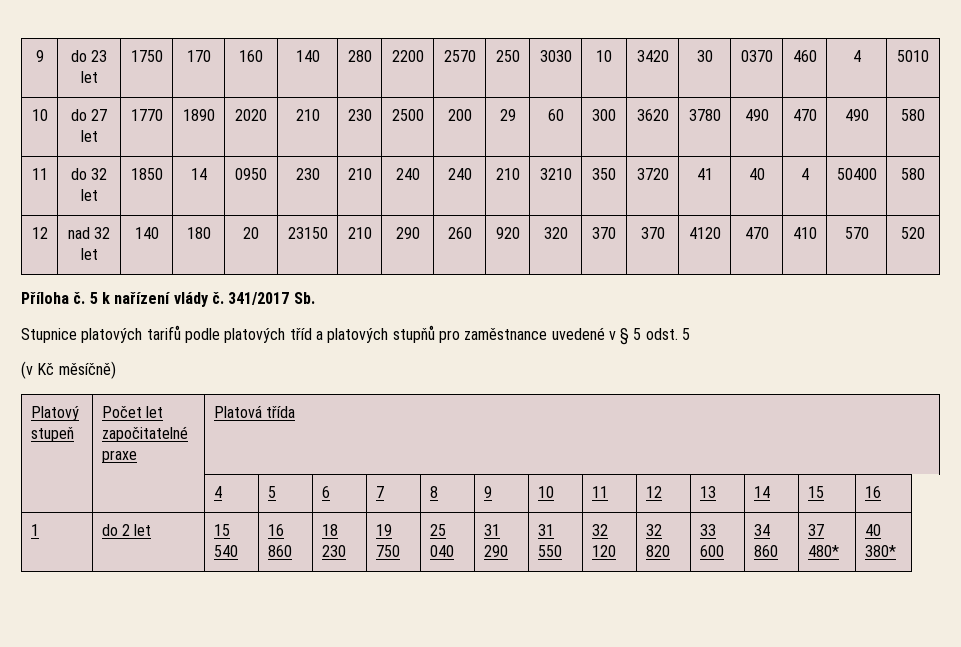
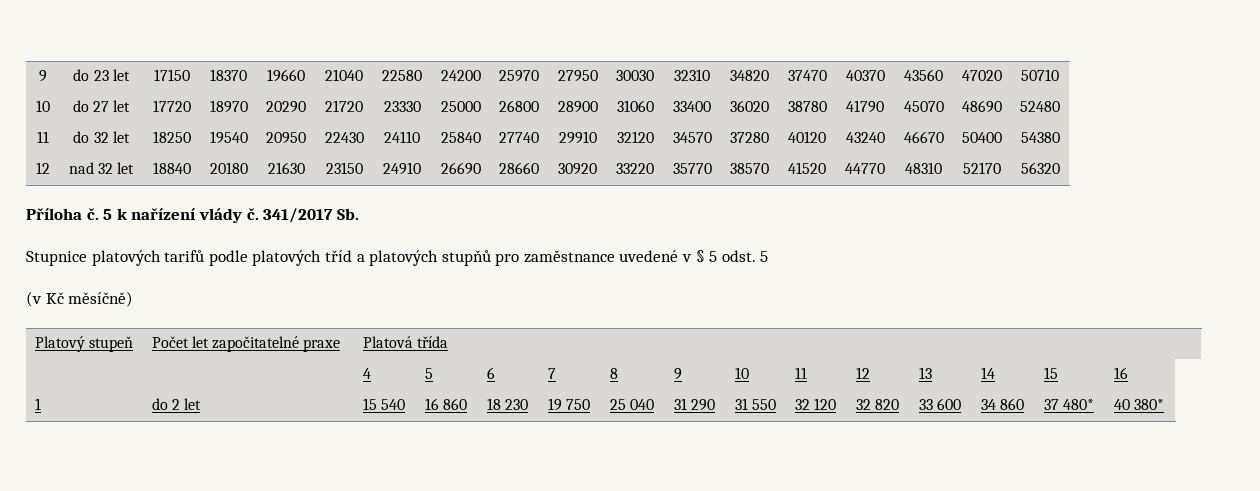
- 9 | do 23 let | 1750 | 170 | 160 | 140 | 280 | 2200 | 2570 | 250 | 3030 | 10 | 3420 | 30 | 0370 | 460 | 4 | 5010
- 10 | do 27 let | 1770 | 1890 | 2020 | 210 | 230 | 2500 | 200 | 29 | 60 | 300 | 3620 | 3780 | 490 | 470 | 490 | 580
- 11 | do 32 let | 1850 | 14 | 0950 | 230 | 210 | 240 | 240 | 210 | 3210 | 350 | 3720 | 41 | 40 | 4 | 50400 | 580
+ 9 | do 23 let | 17150 | 18370 | 19660 | 21040 | 22580 | 24200 | 25970 | 27950 | 30030 | 32310 | 34820 | 37470 | 40370 | 43560 | 47020 | 50710
+ 10 | do 27 let | 17720 | 18970 | 20290 | 21720 | 23330 | 25000 | 26800 | 28900 | 31060 | 33400 | 36020 | 38780 | 41790 | 45070 | 48690 | 52480
+ 11 | do 32 let | 18250 | 19540 | 20950 | 22430 | 24110 | 25840 | 27740 | 29910 | 32120 | 34570 | 37280 | 40120 | 43240 | 46670 | 50400 | 54380
- 12 | nad 32 let | 140 | 180 | 20 | 23150 | 210 | 290 | 260 | 920 | 320 | 370 | 370 | 4120 | 470 | 410 | 570 | 520
+ 12 | nad 32 let | 18840 | 20180 | 21630 | 23150 | 24910 | 26690 | 28660 | 30920 | 33220 | 35770 | 38570 | 41520 | 44770 | 48310 | 52170 | 56320

